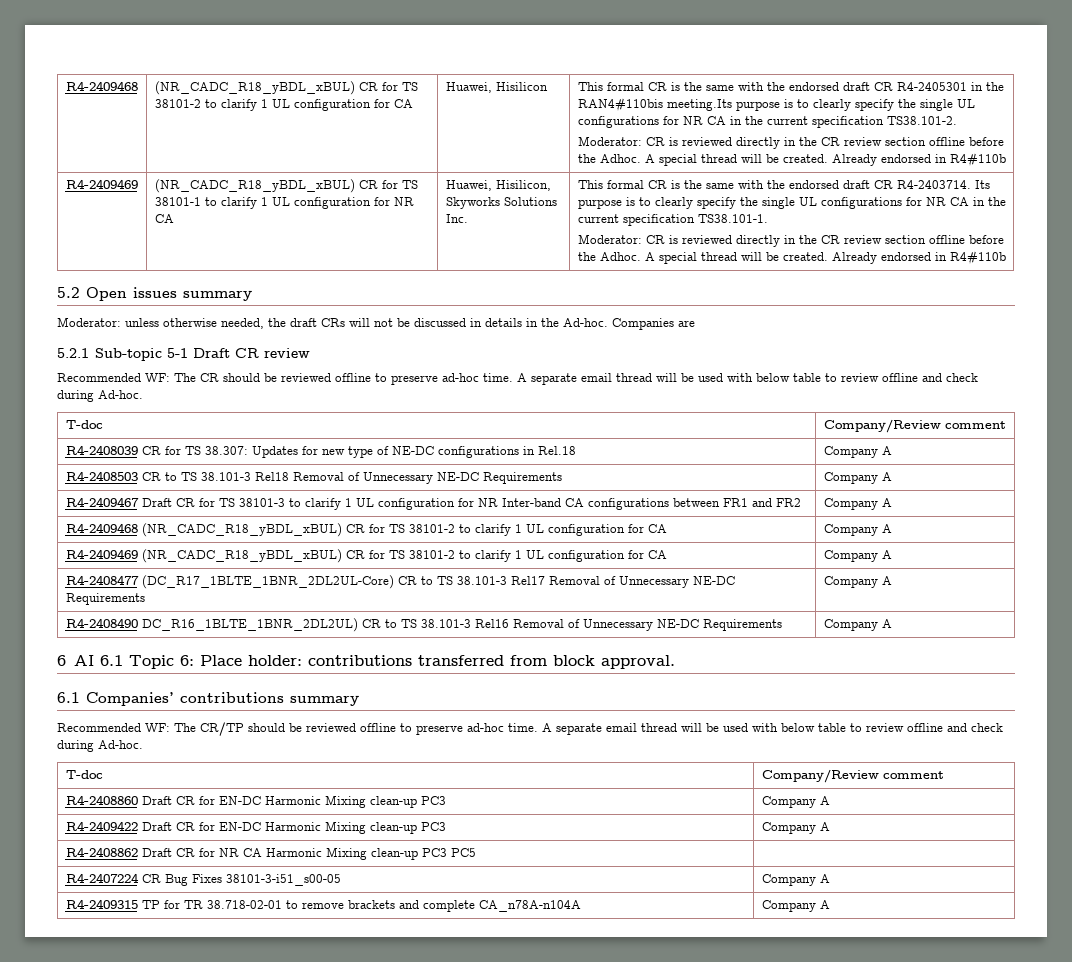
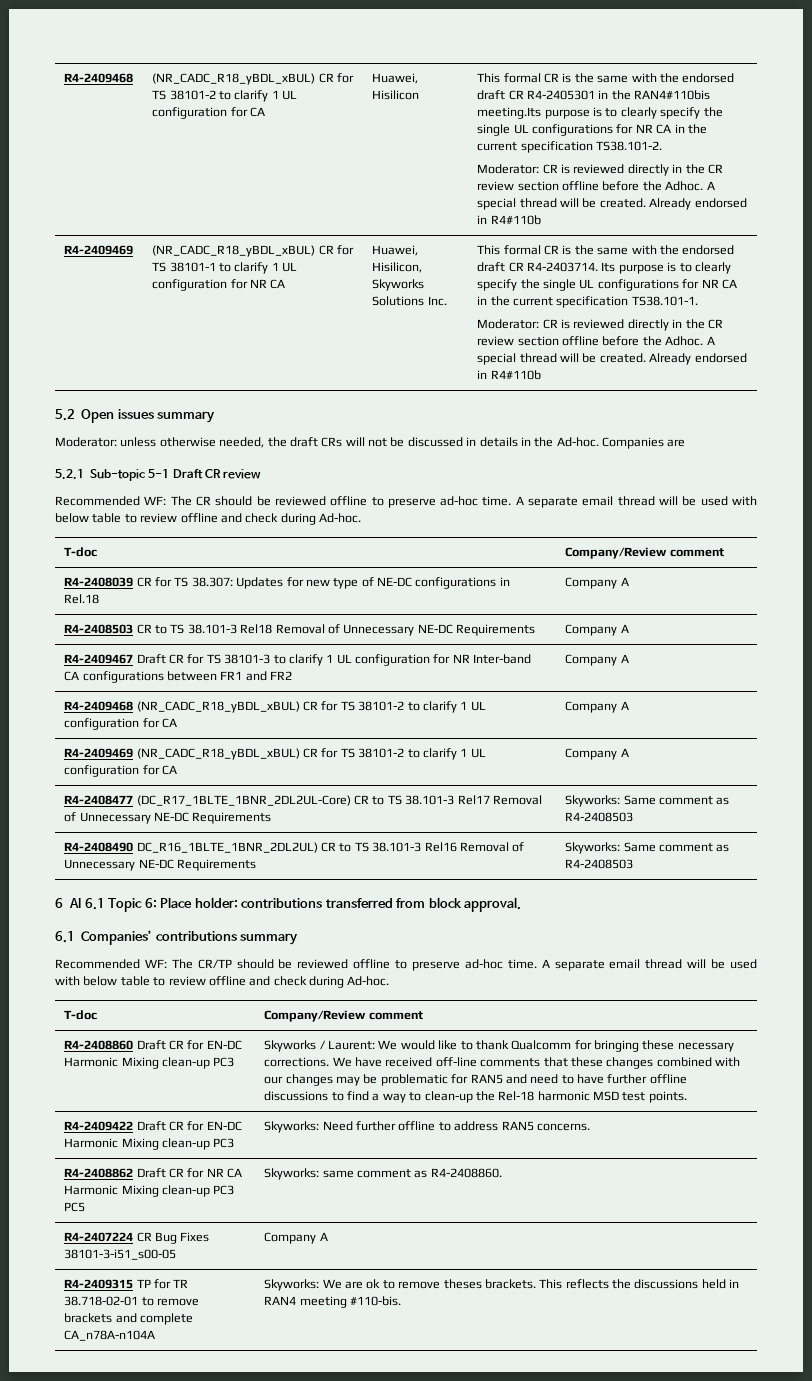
- R4-2408477 (DC_R17_1BLTE_1BNR_2DL2UL-Core) CR to TS 38.101-3 Rel17 Removal of Unnecessary NE-DC Requirements | Company A
+ R4-2408477 (DC_R17_1BLTE_1BNR_2DL2UL-Core) CR to TS 38.101-3 Rel17 Removal of Unnecessary NE-DC Requirements | Skyworks: Same comment as R4-2408503
- R4-2408490 DC_R16_1BLTE_1BNR_2DL2UL) CR to TS 38.101-3 Rel16 Removal of Unnecessary NE-DC Requirements | Company A
+ R4-2408490 DC_R16_1BLTE_1BNR_2DL2UL) CR to TS 38.101-3 Rel16 Removal of Unnecessary NE-DC Requirements | Skyworks: Same comment as R4-2408503
- R4-2408860 Draft CR for EN-DC Harmonic Mixing clean-up PC3 | Company A
+ R4-2408860 Draft CR for EN-DC Harmonic Mixing clean-up PC3 | Skyworks / Laurent: We would like to thank Qualcomm for bringing these necessary corrections. We have received off-line comments that these changes combined with our changes may be problematic for RAN5 and need to have further offline discussions to find a way to clean-up the Rel-18 harmonic MSD test points.
- R4-2409422 Draft CR for EN-DC Harmonic Mixing clean-up PC3 | Company A
+ R4-2409422 Draft CR for EN-DC Harmonic Mixing clean-up PC3 | Skyworks: Need further offline to address RAN5 concerns.
- R4-2408862 Draft CR for NR CA Harmonic Mixing clean-up PC3 PC5 |
+ R4-2408862 Draft CR for NR CA Harmonic Mixing clean-up PC3 PC5 | Skyworks: same comment as R4-2408860.
- R4-2409315 TP for TR 38.718-02-01 to remove brackets and complete CA_n78A-n104A | Company A
+ R4-2409315 TP for TR 38.718-02-01 to remove brackets and complete CA_n78A-n104A | Skyworks: We are ok to remove theses brackets. This reflects the discussions held in RAN4 meeting #110-bis.

